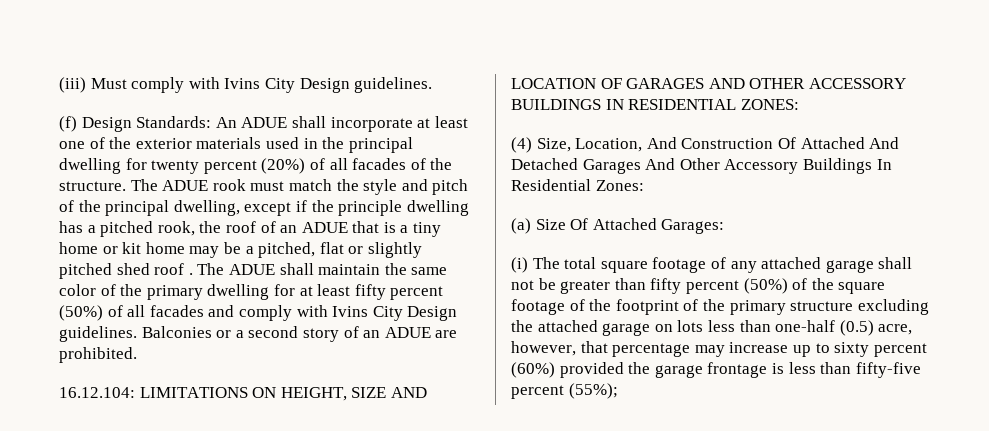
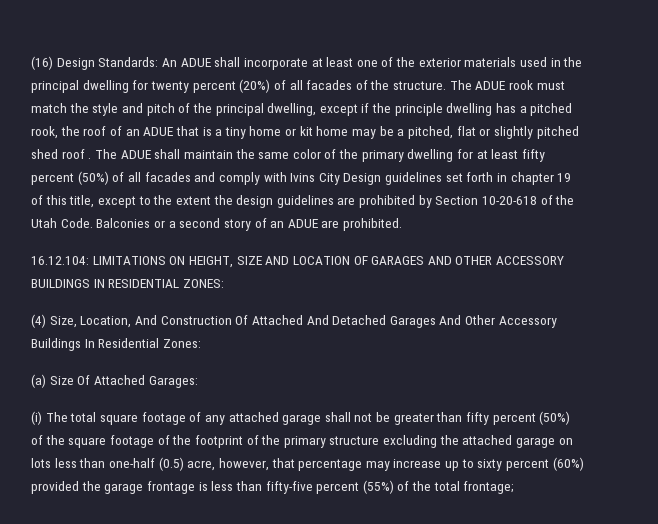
- (iii) Must comply with Ivins City Design guidelines.
- (f) Design Standards: An ADUE shall incorporate at least one of the exterior materials used in the principal dwelling for twenty percent (20%) of all facades of the structure.
+ (16) Design Standards: An ADUE shall incorporate at least one of the exterior materials used in the principal dwelling for twenty percent (20%) of all facades of the structure.
- The ADUE shall maintain the same color of the primary dwelling for at least fifty percent (50%) of all facades and comply with Ivins City Design guidelines.
+ The ADUE shall maintain the same color of the primary dwelling for at least fifty percent (50%) of all facades and comply with Ivins City Design guidelines set forth in chapter 19 of this title, except to the extent the design guidelines are prohibited by Section 10-20-618 of the Utah Code.
- (i) The total square footage of any attached garage shall not be greater than fifty percent (50%) of the square footage of the footprint of the primary structure excluding the attached garage on lots less than one-half (0.5) acre, however, that percentage may increase up to sixty percent (60%) provided the garage frontage is less than fifty-five percent (55%);
+ (i) The total square footage of any attached garage shall not be greater than fifty percent (50%) of the square footage of the footprint of the primary structure excluding the attached garage on lots less than one-half (0.5) acre, however, that percentage may increase up to sixty percent (60%) provided the garage frontage is less than fifty-five percent (55%) of the total frontage;

